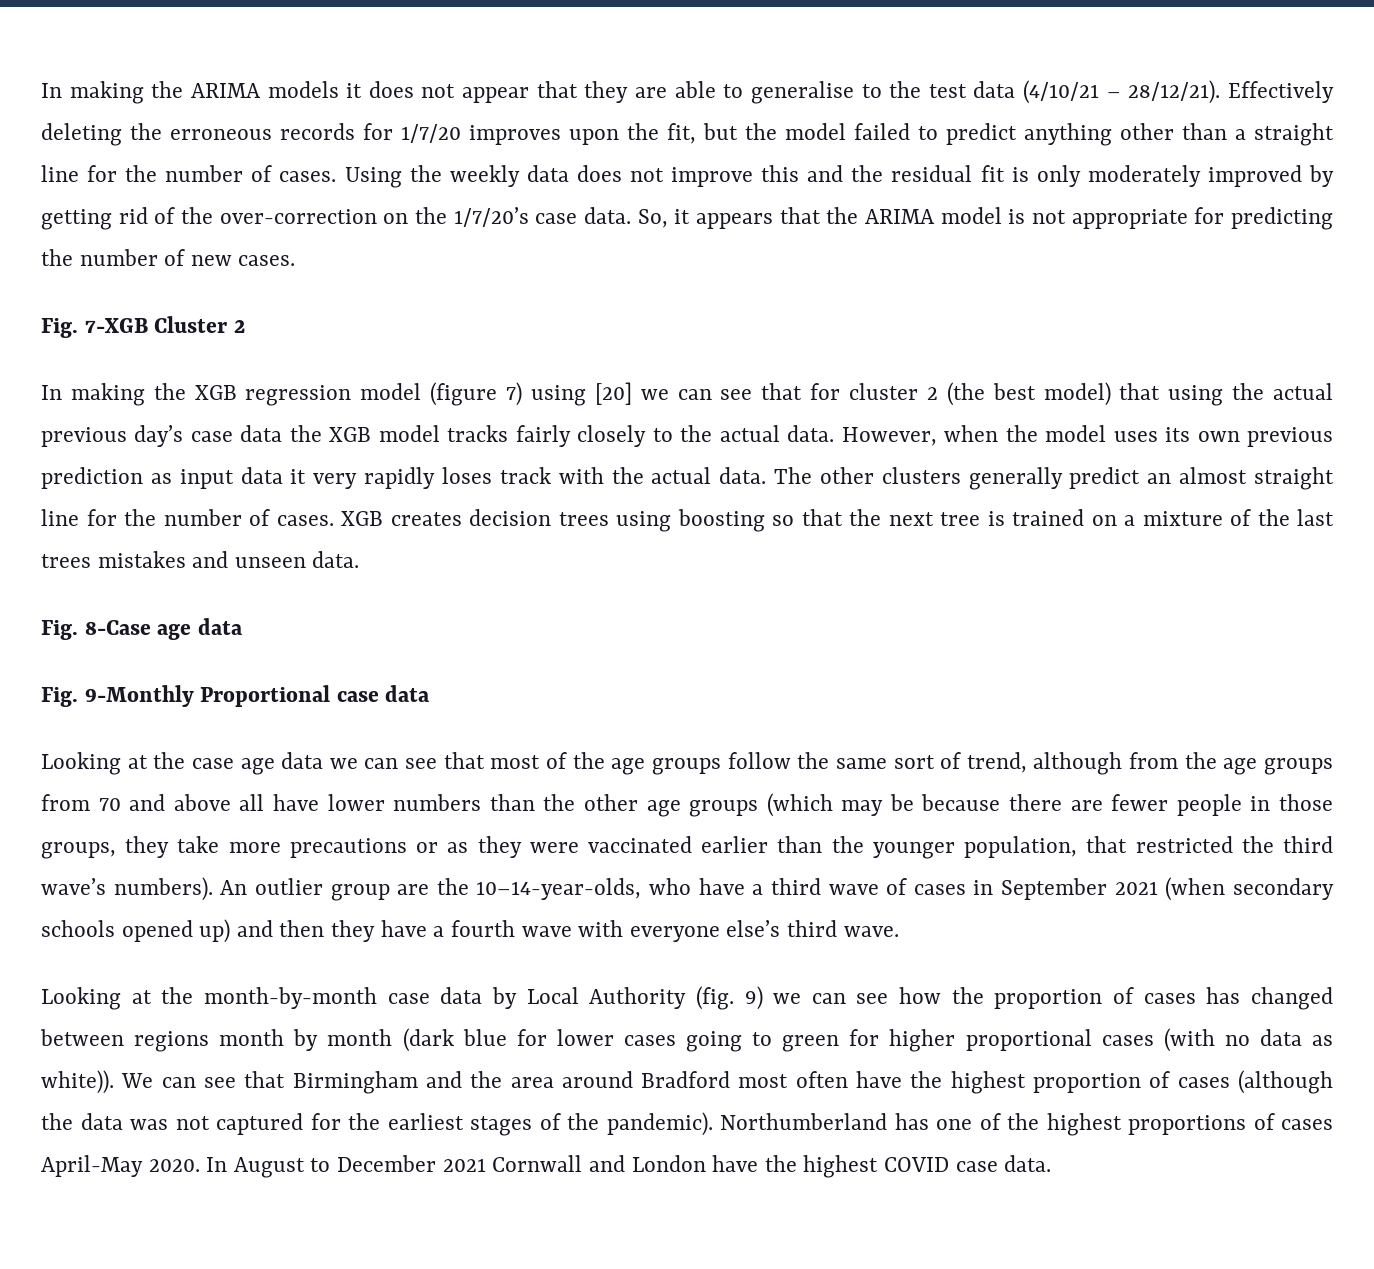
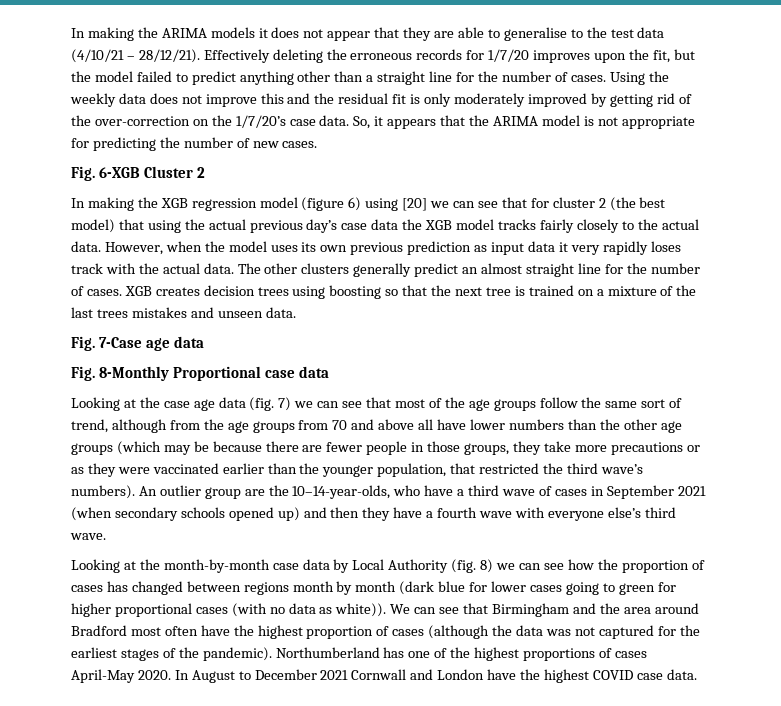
- Fig. 7-XGB Cluster 2
+ Fig. 6-XGB Cluster 2
- In making the XGB regression model (figure 7) using [20] we can see that for cluster 2 (the best model) that using the actual previous day’s case data the XGB model tracks fairly closely to the actual data.
+ In making the XGB regression model (figure 6) using [20] we can see that for cluster 2 (the best model) that using the actual previous day’s case data the XGB model tracks fairly closely to the actual data.
- Fig. 8-Case age data
+ Fig. 7-Case age data
- Fig. 9-Monthly Proportional case data
+ Fig. 8-Monthly Proportional case data
- Looking at the case age data we can see that most of the age groups follow the same sort of trend, although from the age groups from 70 and above all have lower numbers than the other age groups (which may be because there are fewer people in those groups, they take more precautions or as they were vaccinated earlier than the younger population, that restricted the third wave’s numbers).
+ Looking at the case age data (fig. 7) we can see that most of the age groups follow the same sort of trend, although from the age groups from 70 and above all have lower numbers than the other age groups (which may be because there are fewer people in those groups, they take more precautions or as they were vaccinated earlier than the younger population, that restricted the third wave’s numbers).
- Looking at the month-by-month case data by Local Authority (fig. 9) we can see how the proportion of cases has changed between regions month by month (dark blue for lower cases going to green for higher proportional cases (with no data as white)).
+ Looking at the month-by-month case data by Local Authority (fig. 8) we can see how the proportion of cases has changed between regions month by month (dark blue for lower cases going to green for higher proportional cases (with no data as white)).

